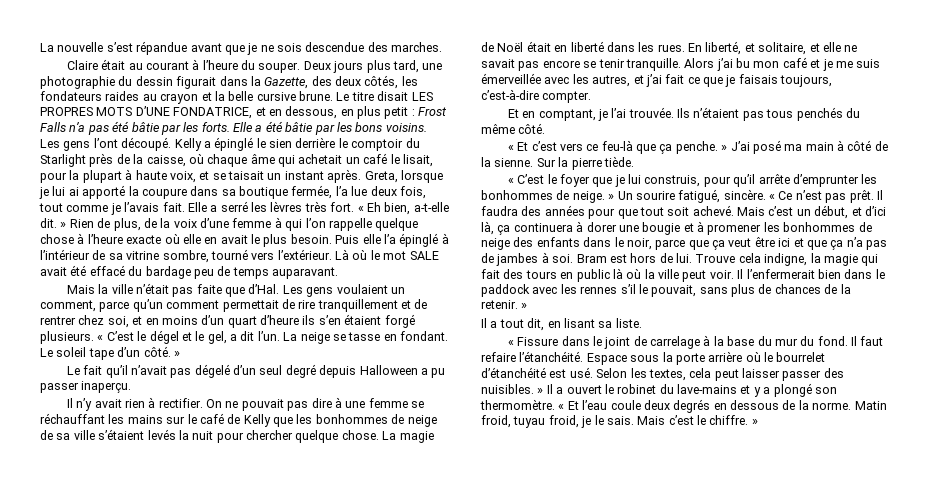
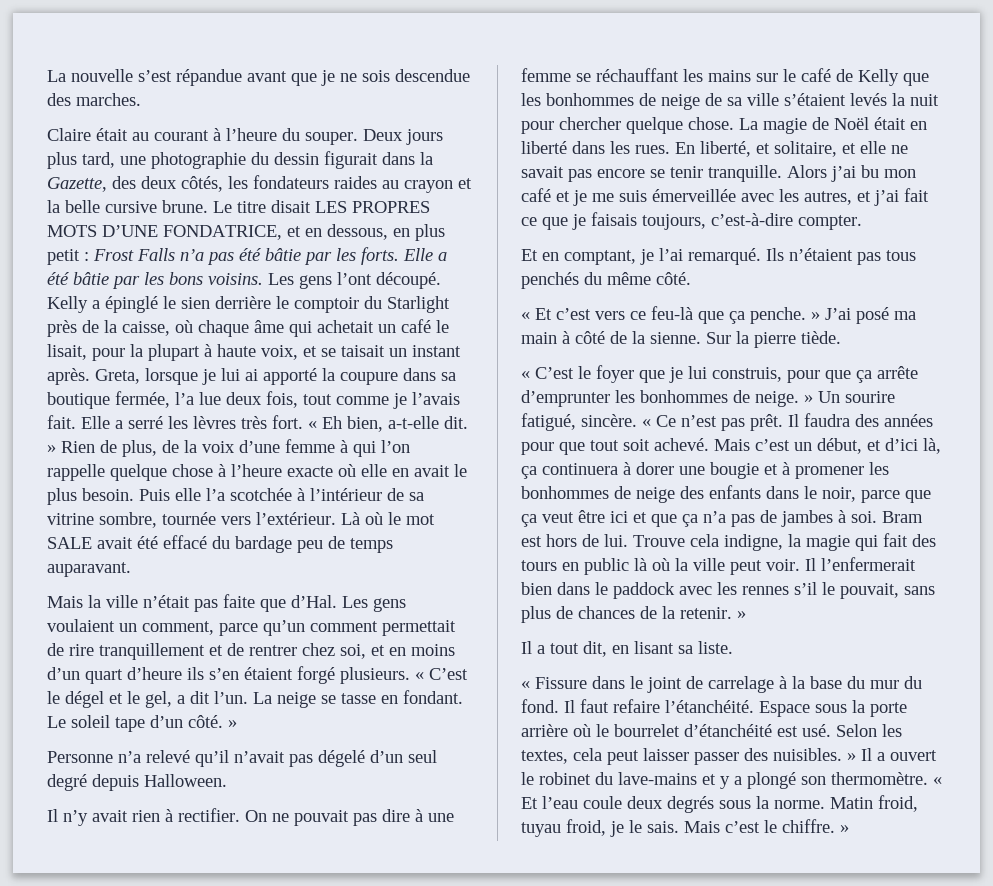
- Puis elle l’a épinglé à l’intérieur de sa vitrine sombre, tourné vers l’extérieur.
+ Puis elle l’a scotchée à l’intérieur de sa vitrine sombre, tournée vers l’extérieur.
- Le fait qu’il n’avait pas dégelé d’un seul degré depuis Halloween a pu passer inaperçu.
+ Personne n’a relevé qu’il n’avait pas dégelé d’un seul degré depuis Halloween.
- Et en comptant, je l’ai trouvée.
+ Et en comptant, je l’ai remarqué.
- « C’est le foyer que je lui construis, pour qu’il arrête d’emprunter les bonhommes de neige. » Un sourire fatigué, sincère.
+ « C’est le foyer que je lui construis, pour que ça arrête d’emprunter les bonhommes de neige. » Un sourire fatigué, sincère.
- « Et l’eau coule deux degrés en dessous de la norme.
+ « Et l’eau coule deux degrés sous la norme.

